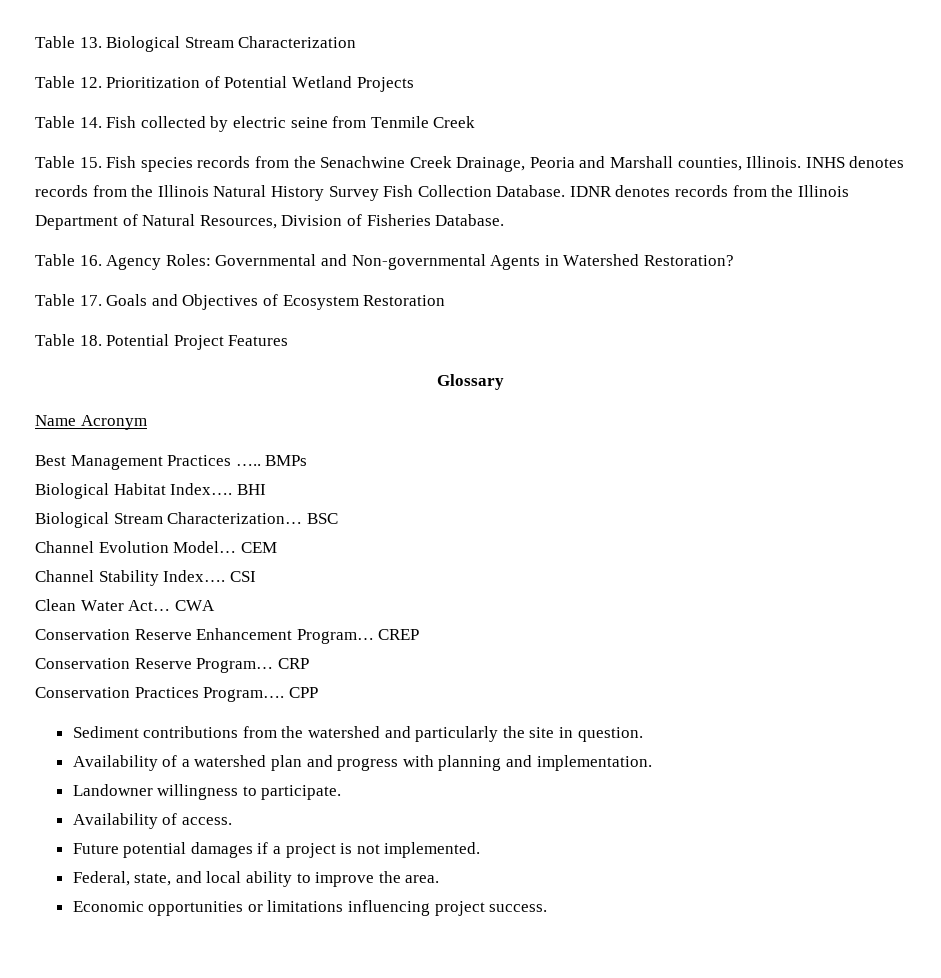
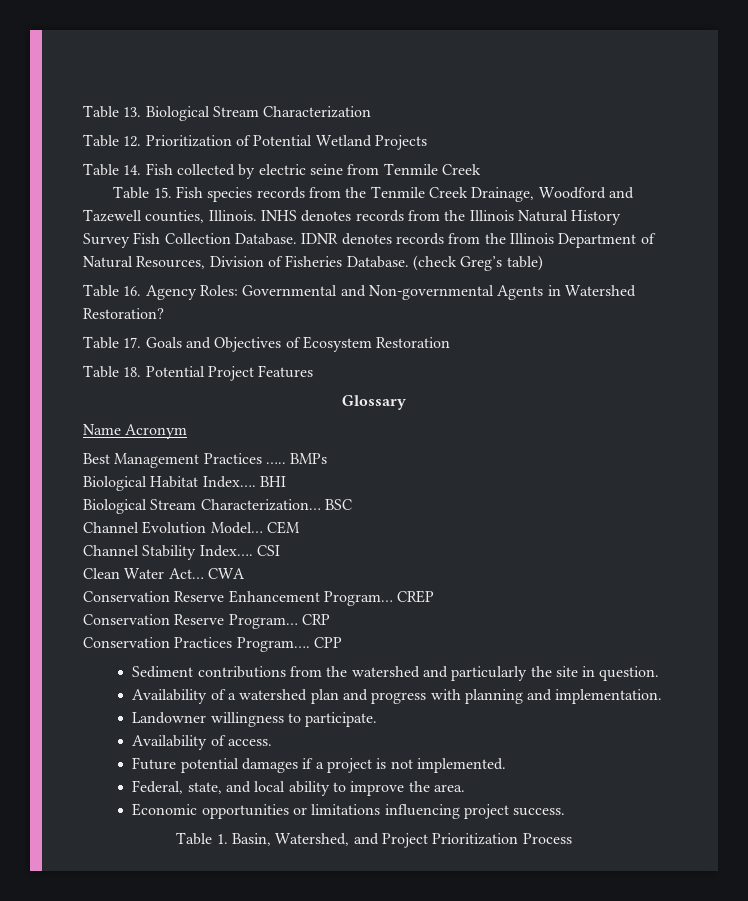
- Table 15. Fish species records from the Senachwine Creek Drainage, Peoria and Marshall counties, Illinois.
+ Table 15. Fish species records from the Tenmile Creek Drainage, Woodford and Tazewell counties, Illinois.
+ (check Greg’s table)
+ Table 1. Basin, Watershed, and Project Prioritization Process

